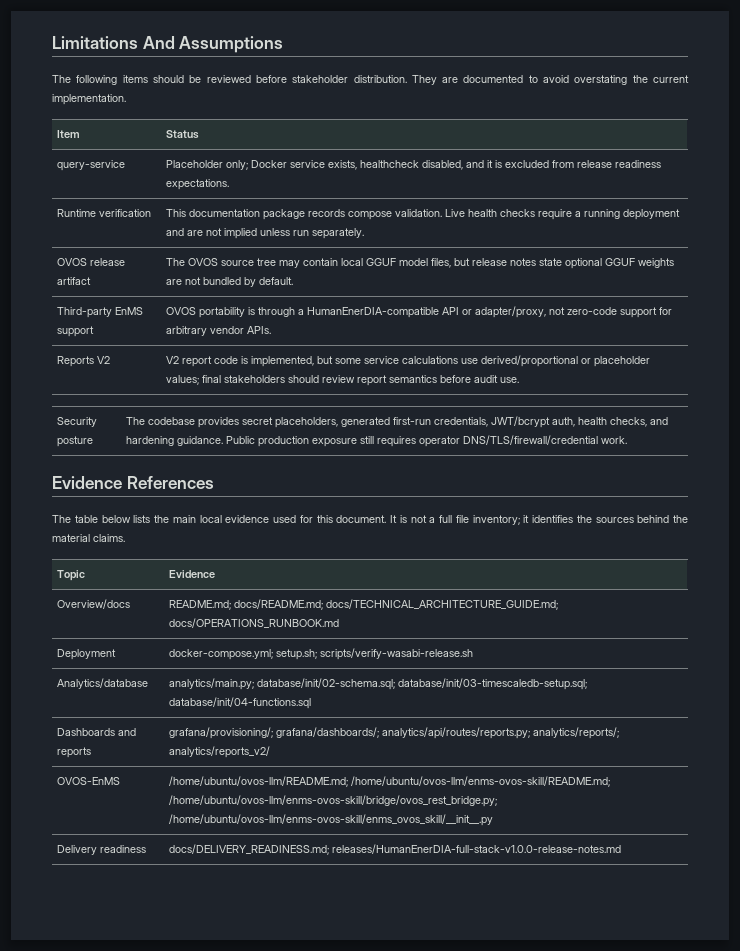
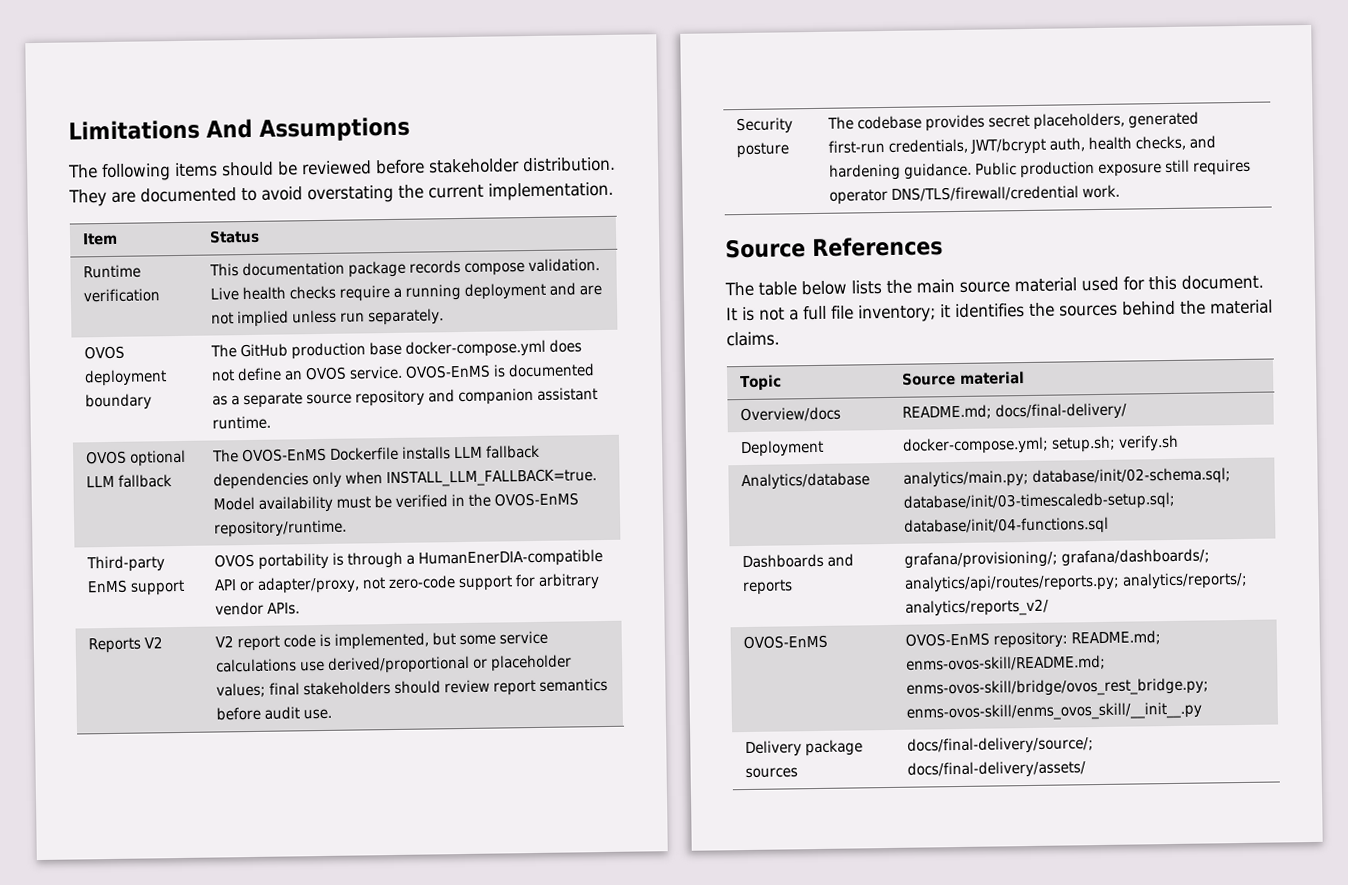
- query-service | Placeholder only; Docker service exists, healthcheck disabled, and it is excluded from release readiness expectations.
- OVOS release artifact | The OVOS source tree may contain local GGUF model files, but release notes state optional GGUF weights are not bundled by default.
+ OVOS deployment boundary | The GitHub production base docker-compose.yml does not define an OVOS service. OVOS-EnMS is documented as a separate source repository and companion assistant runtime.
+ OVOS optional LLM fallback | The OVOS-EnMS Dockerfile installs LLM fallback dependencies only when INSTALL_LLM_FALLBACK=true. Model availability must be verified in the OVOS-EnMS repository/runtime.
- Evidence References
+ Source References
- The table below lists the main local evidence used for this document.
+ The table below lists the main source material used for this document.
- Topic | Evidence
+ Topic | Source material
- Overview/docs | README.md; docs/README.md; docs/TECHNICAL_ARCHITECTURE_GUIDE.md; docs/OPERATIONS_RUNBOOK.md
+ Overview/docs | README.md; docs/final-delivery/
- Deployment | docker-compose.yml; setup.sh; scripts/verify-wasabi-release.sh
+ Deployment | docker-compose.yml; setup.sh; verify.sh
- OVOS-EnMS | /home/ubuntu/ovos-llm/README.md; /home/ubuntu/ovos-llm/enms-ovos-skill/README.md; /home/ubuntu/ovos-llm/enms-ovos-skill/bridge/ovos_rest_bridge.py; /home/ubuntu/ovos-llm/enms-ovos-skill/enms_ovos_skill/__init__.py
- Delivery readiness | docs/DELIVERY_READINESS.md; releases/HumanEnerDIA-full-stack-v1.0.0-release-notes.md
+ OVOS-EnMS | OVOS-EnMS repository: README.md; enms-ovos-skill/README.md; enms-ovos-skill/bridge/ovos_rest_bridge.py; enms-ovos-skill/enms_ovos_skill/__init__.py
+ Delivery package sources | docs/final-delivery/source/; docs/final-delivery/assets/

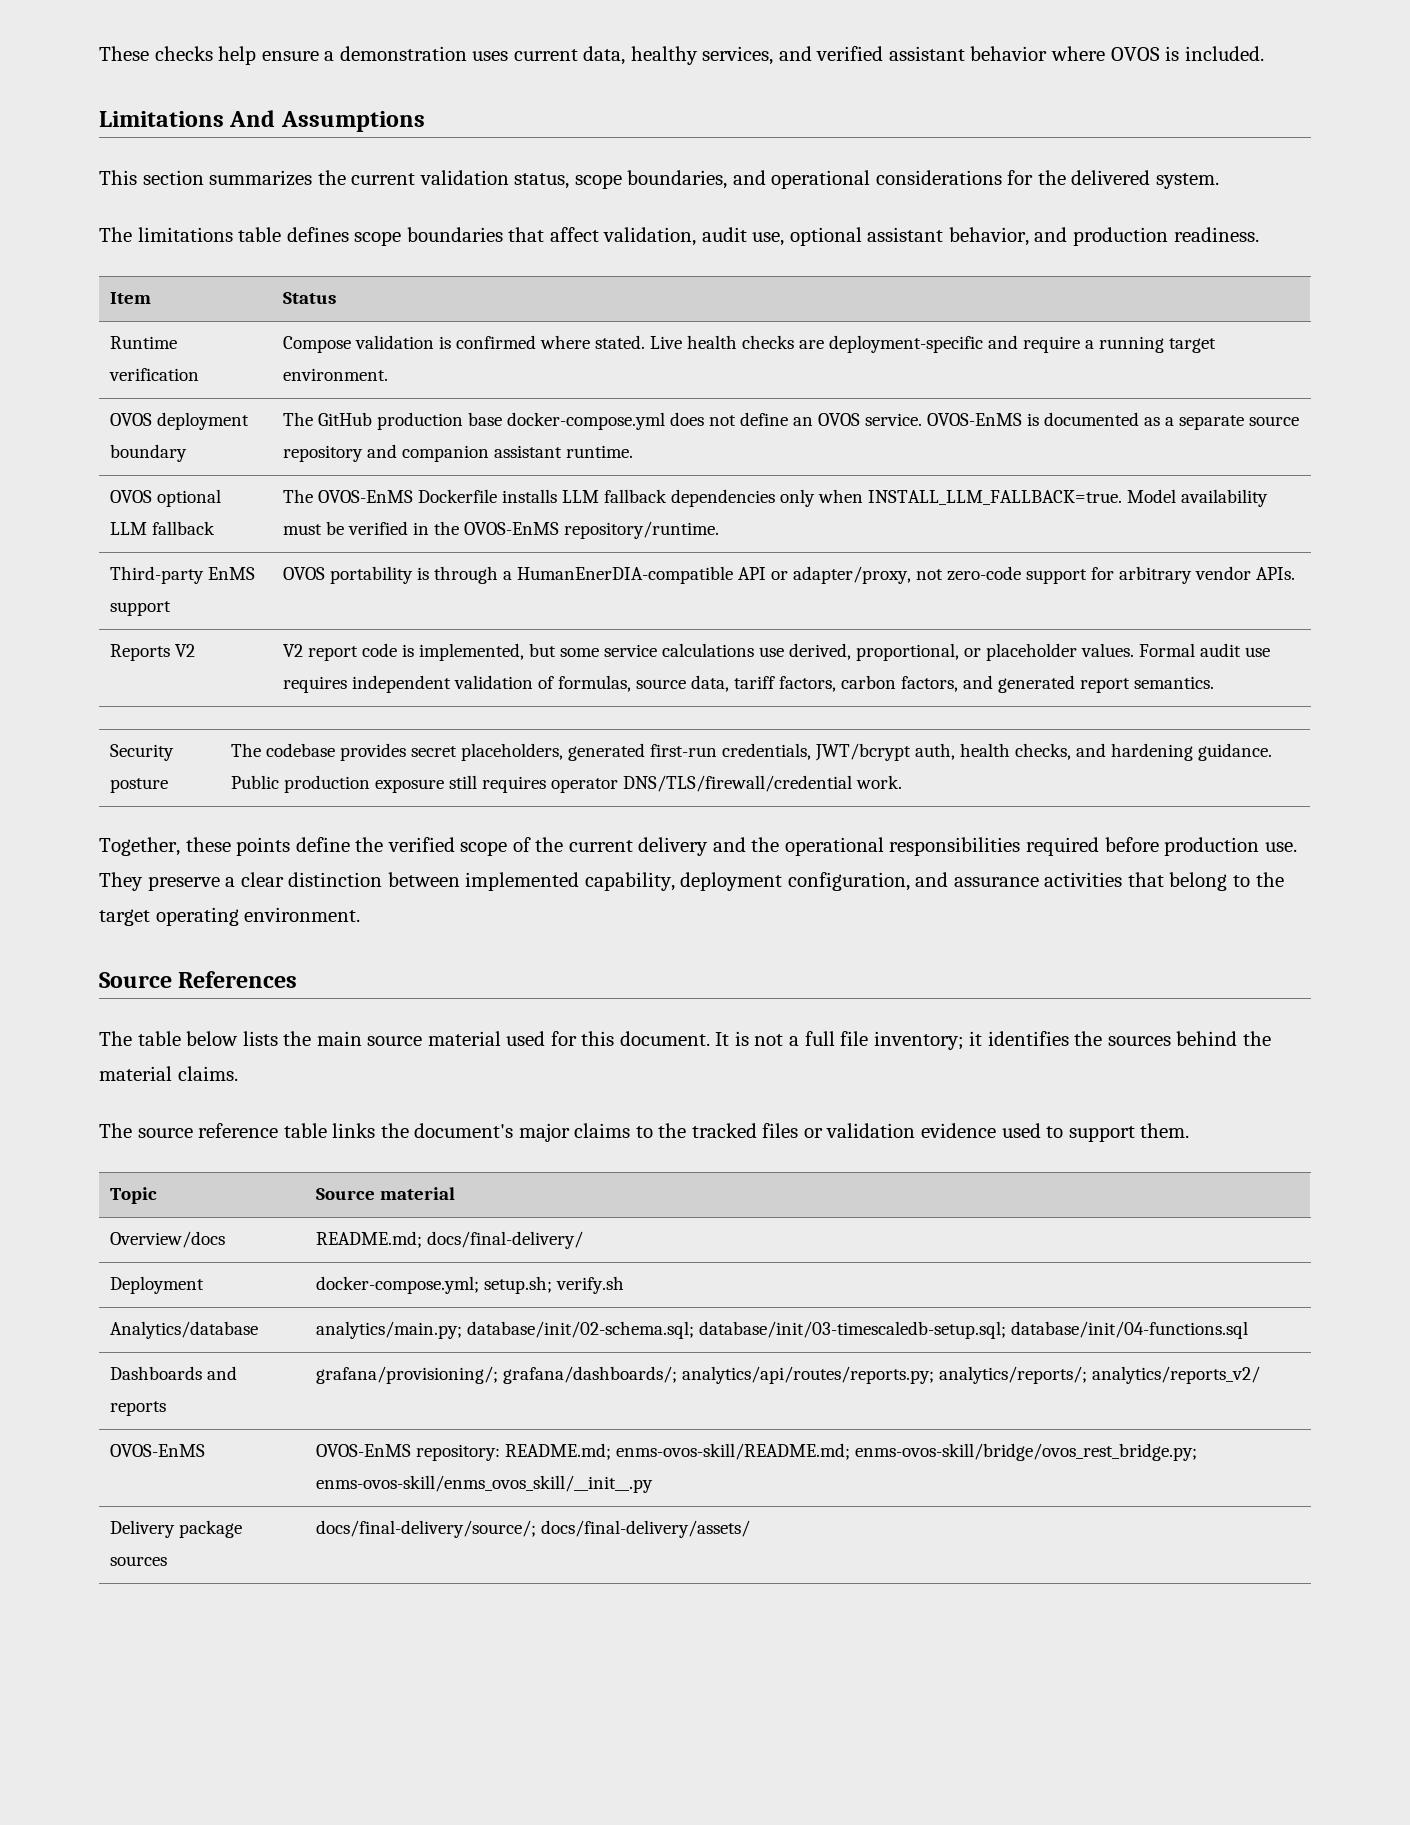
+ These checks help ensure a demonstration uses current data, healthy services, and verified assistant behavior where OVOS is included.
  Limitations And Assumptions
- The following items should be reviewed before stakeholder distribution. They are documented to avoid overstating the current implementation.
+ This section summarizes the current validation status, scope boundaries, and operational considerations for the delivered system.
+ The limitations table defines scope boundaries that affect validation, audit use, optional assistant behavior, and production readiness.
  Item | Status
- Runtime verification | This documentation package records compose validation. Live health checks require a running deployment and are not implied unless run separately.
+ Runtime verification | Compose validation is confirmed where stated. Live health checks are deployment-specific and require a running target environment.
- Reports V2 | V2 report code is implemented, but some service calculations use derived/proportional or placeholder values; final stakeholders should review report semantics before audit use.
+ Reports V2 | V2 report code is implemented, but some service calculations use derived, proportional, or placeholder values. Formal audit use requires independent validation of formulas, source data, tariff factors, carbon factors, and generated report semantics.
+ Together, these points define the verified scope of the current delivery and the operational responsibilities required before production use. They preserve a clear distinction between implemented capability, deployment configuration, and assurance activities that belong to the target operating environment.
+ The source reference table links the document's major claims to the tracked files or validation evidence used to support them.

